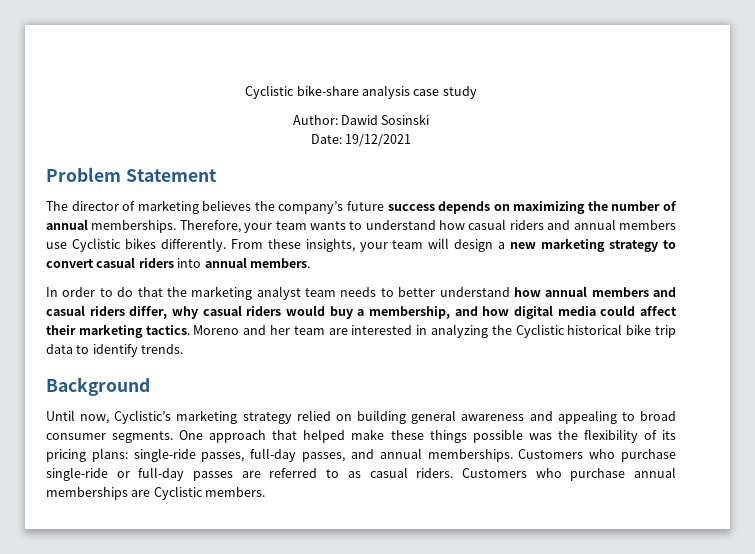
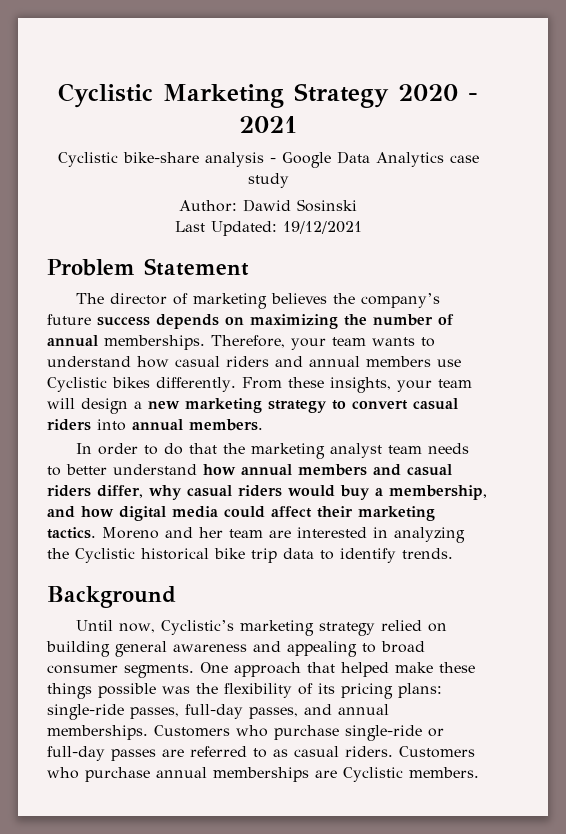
- Cyclistic bike-share analysis case study
+ Cyclistic Marketing Strategy 2020 - 2021
+ Cyclistic bike-share analysis - Google Data Analytics case study
- Date: 19/12/2021
+ Last Updated: 19/12/2021

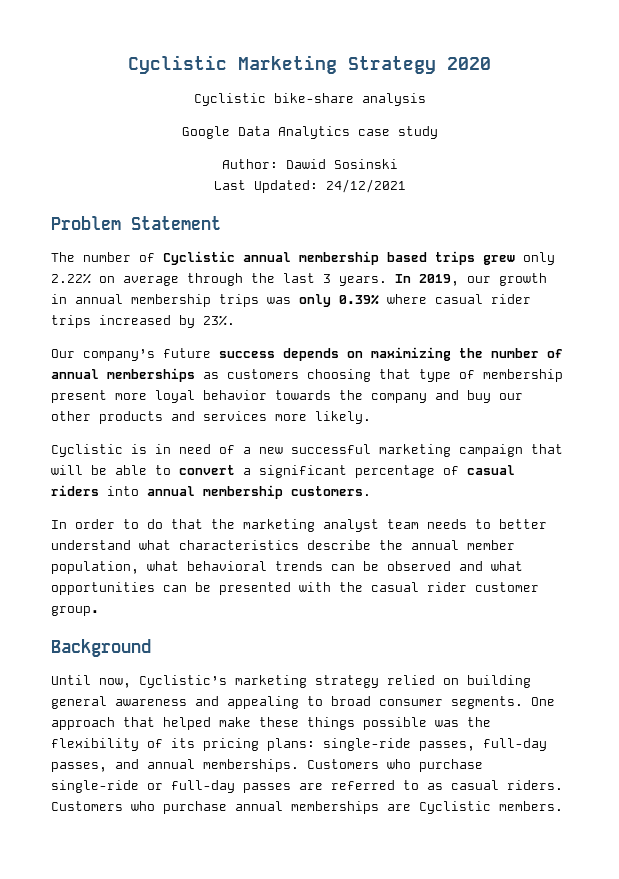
- Cyclistic Marketing Strategy 2020 - 2021
+ Cyclistic Marketing Strategy 2020
- Cyclistic bike-share analysis - Google Data Analytics case study
+ Cyclistic bike-share analysis
+ Google Data Analytics case study
- Last Updated: 19/12/2021
+ Last Updated: 24/12/2021
- The director of marketing believes the company’s future success depends on maximizing the number of annual memberships. Therefore, your team wants to understand how casual riders and annual members use Cyclistic bikes differently. From these insights, your team will design a new marketing strategy to convert casual riders into annual members.
+ The number of Cyclistic annual membership based trips grew only 2.22% on average through the last 3 years. In 2019, our growth in annual membership trips was only 0.39% where casual rider trips increased by 23%.
+ Our company’s future success depends on maximizing the number of annual memberships as customers choosing that type of membership present more loyal behavior towards the company and buy our other products and services more likely.
+ Cyclistic is in need of a new successful marketing campaign that will be able to convert a significant percentage of casual riders into annual membership customers.
- In order to do that the marketing analyst team needs to better understand how annual members and casual riders differ, why casual riders would buy a membership, and how digital media could affect their marketing tactics. Moreno and her team are interested in analyzing the Cyclistic historical bike trip data to identify trends.
+ In order to do that the marketing analyst team needs to better understand what characteristics describe the annual member population, what behavioral trends can be observed and what opportunities can be presented with the casual rider customer group.

